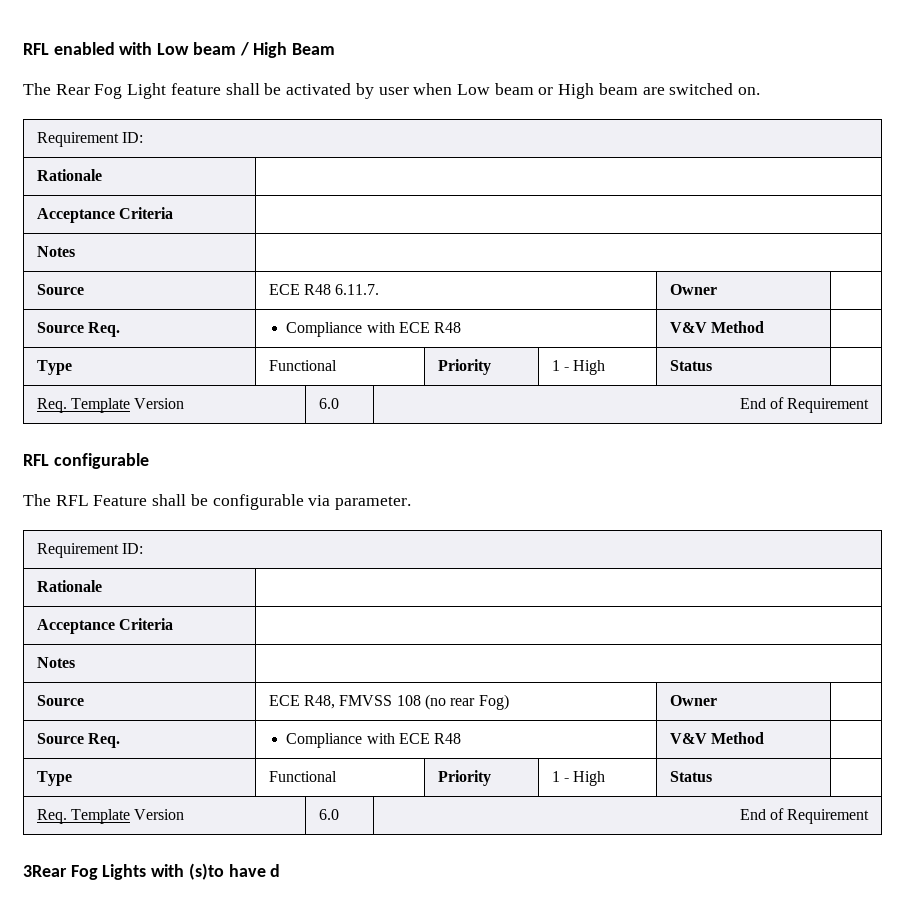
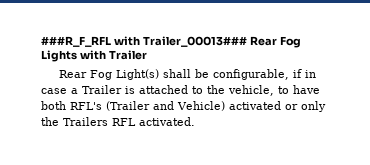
- RFL enabled with Low beam / High Beam
- The Rear Fog Light feature shall be activated by user when Low beam or High beam are switched on.
- Requirement ID:
- Rationale |
- Acceptance Criteria |
- Notes |
- Source | ECE R48 6.11.7. | Owner |
- Source Req. | Compliance with ECE R48 | V&V Method |
- Type | Functional | Priority | 1 - High | Status |
- Req. Template Version | 6.0 | End of Requirement
- RFL configurable
- The RFL Feature shall be configurable via parameter.
- Requirement ID:
- Rationale |
- Acceptance Criteria |
- Notes |
- Source | ECE R48, FMVSS 108 (no rear Fog) | Owner |
- Source Req. | Compliance with ECE R48 | V&V Method |
- Type | Functional | Priority | 1 - High | Status |
- Req. Template Version | 6.0 | End of Requirement
- 3Rear Fog Lights with (s)to have d
+ ###R_F_RFL with Trailer_00013### Rear Fog Lights with Trailer
+ Rear Fog Light(s) shall be configurable, if in case a Trailer is attached to the vehicle, to have both RFL's (Trailer and Vehicle) activated or only the Trailers RFL activated.

